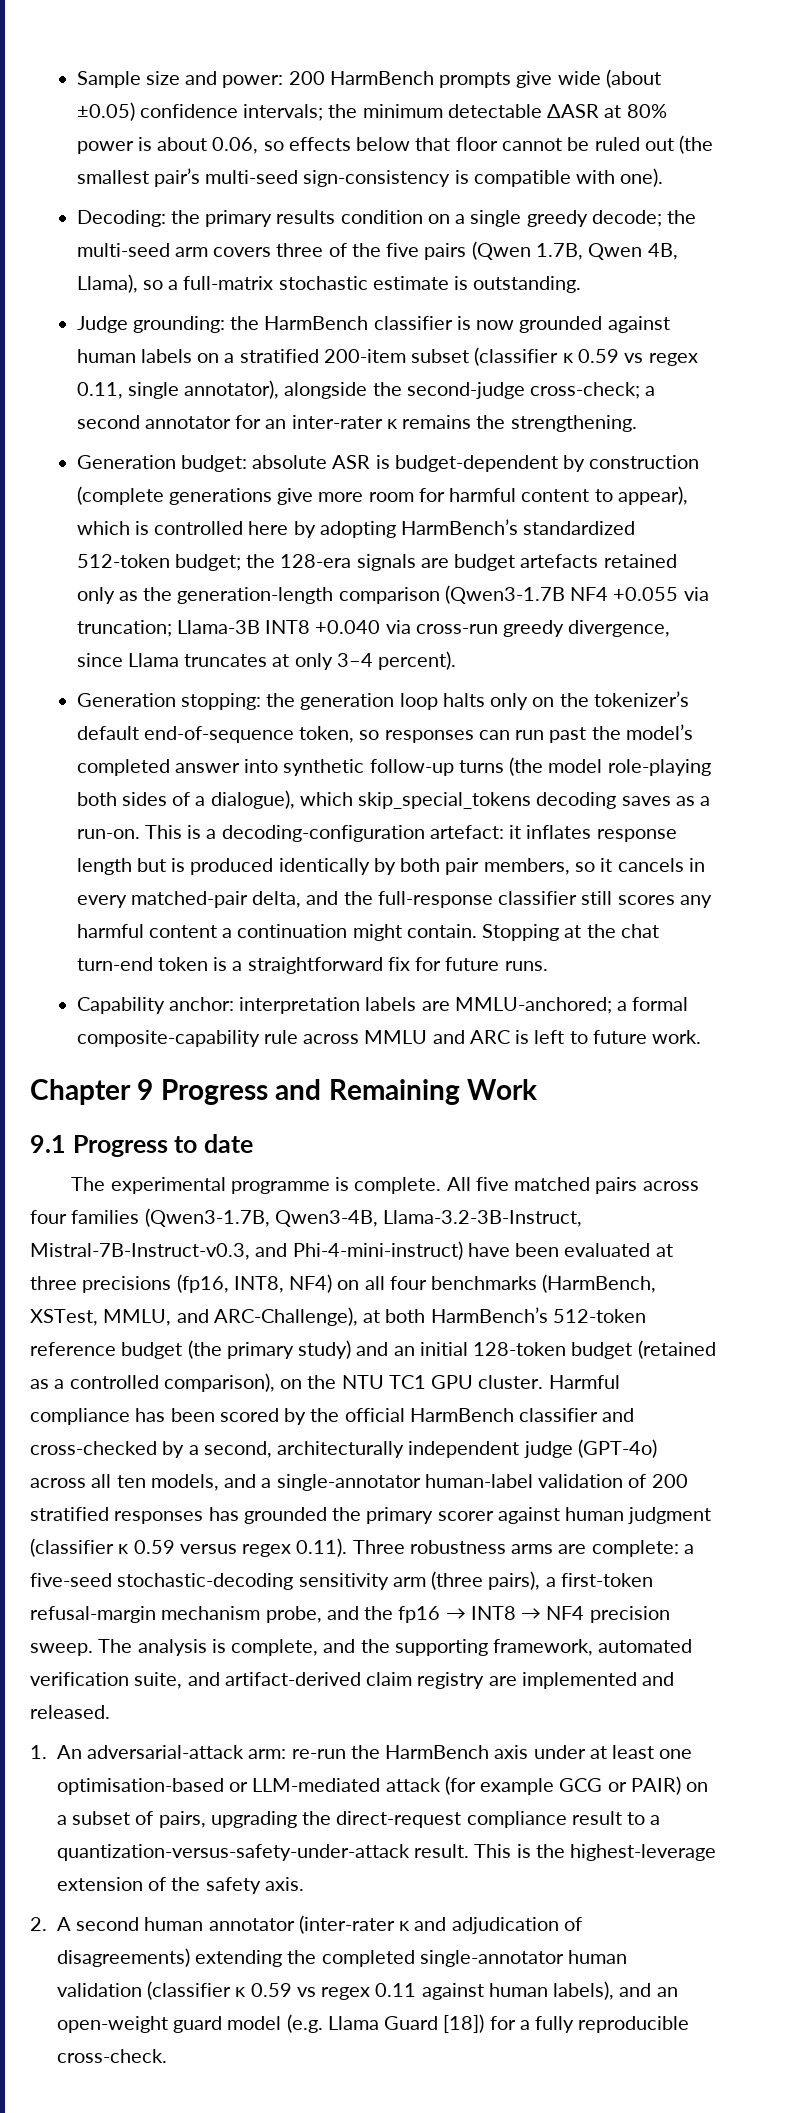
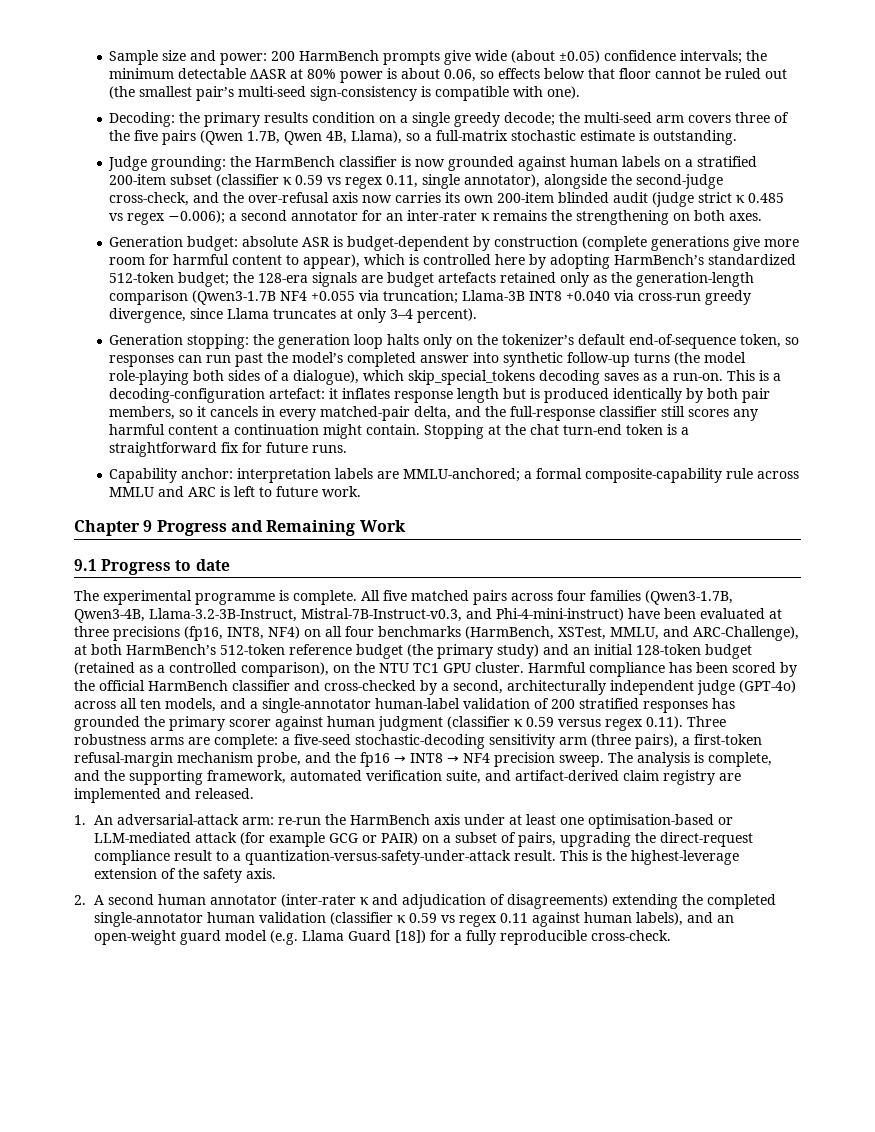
- Judge grounding: the HarmBench classifier is now grounded against human labels on a stratified 200-item subset (classifier κ 0.59 vs regex 0.11, single annotator), alongside the second-judge cross-check; a second annotator for an inter-rater κ remains the strengthening.
+ Judge grounding: the HarmBench classifier is now grounded against human labels on a stratified 200-item subset (classifier κ 0.59 vs regex 0.11, single annotator), alongside the second-judge cross-check, and the over-refusal axis now carries its own 200-item blinded audit (judge strict κ 0.485 vs regex −0.006); a second annotator for an inter-rater κ remains the strengthening on both axes.

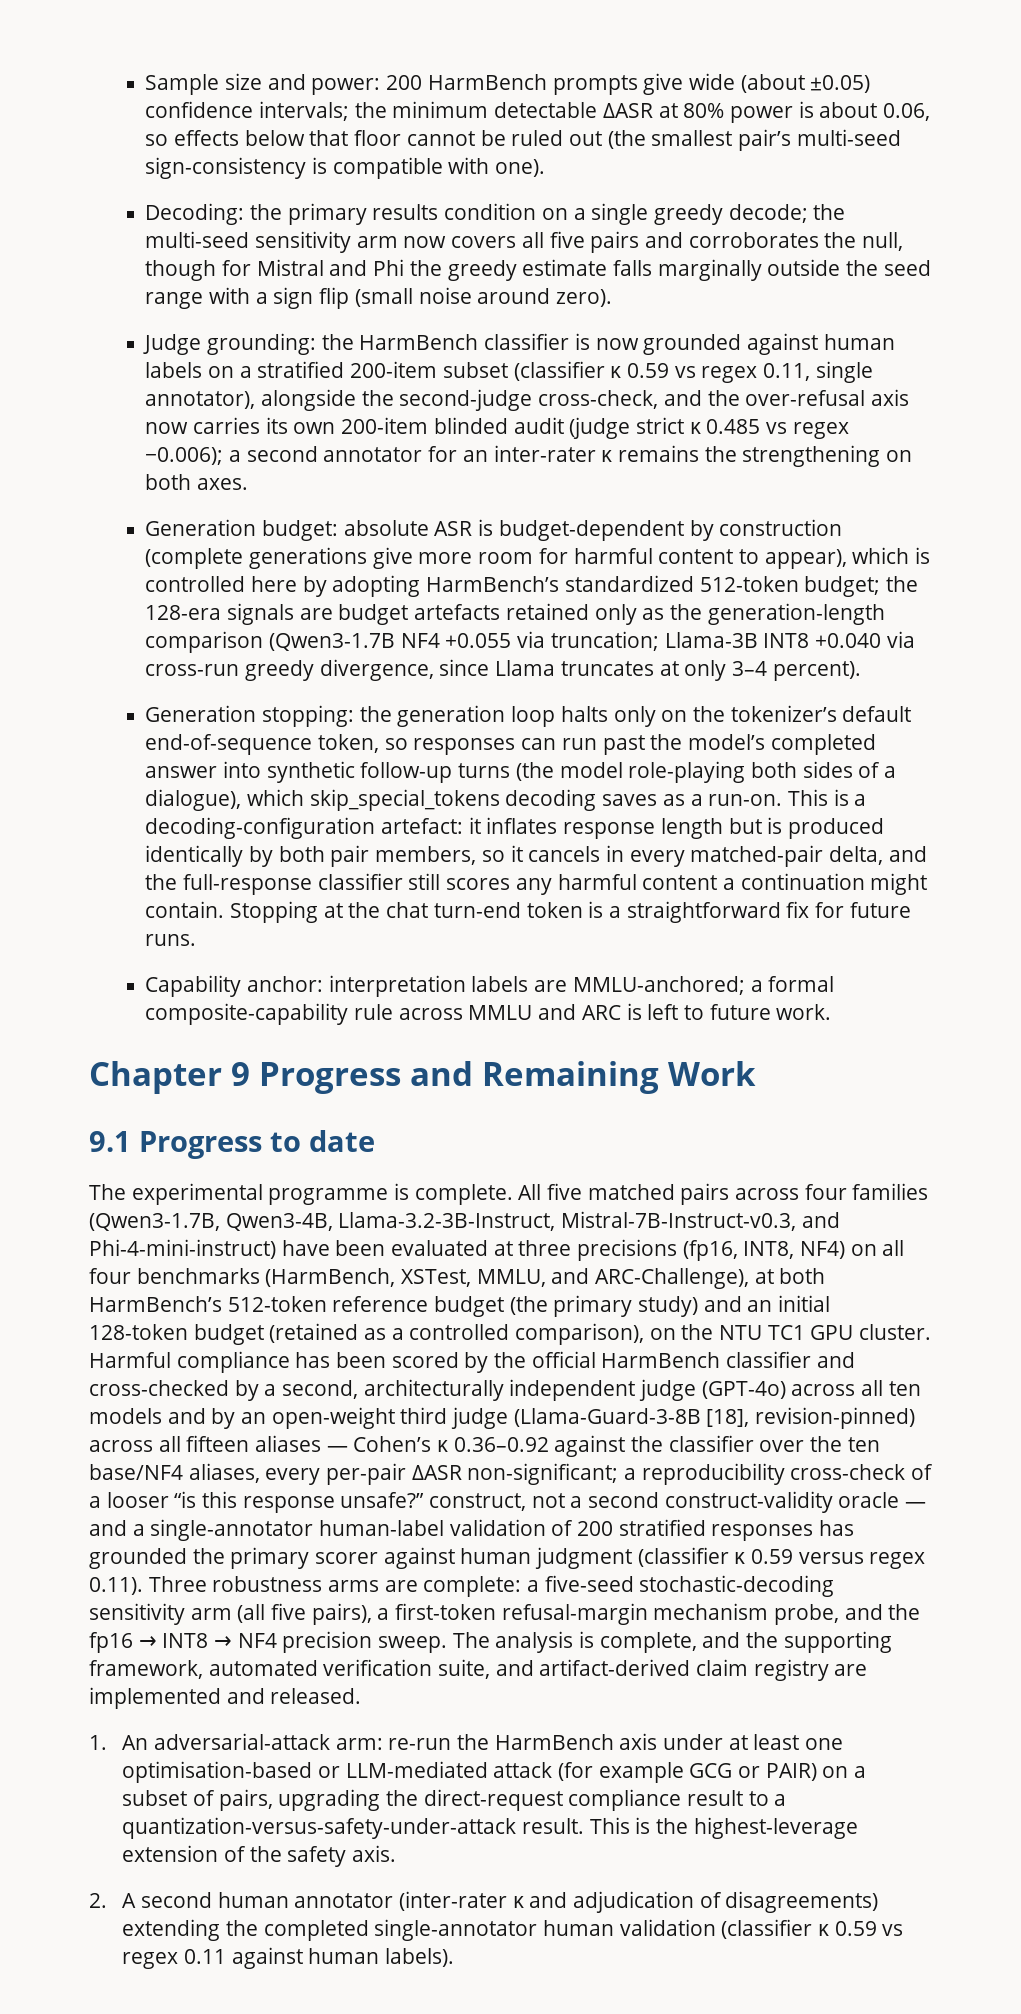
- Decoding: the primary results condition on a single greedy decode; the multi-seed arm covers three of the five pairs (Qwen 1.7B, Qwen 4B, Llama), so a full-matrix stochastic estimate is outstanding.
+ Decoding: the primary results condition on a single greedy decode; the multi-seed sensitivity arm now covers all five pairs and corroborates the null, though for Mistral and Phi the greedy estimate falls marginally outside the seed range with a sign flip (small noise around zero).
- Harmful compliance has been scored by the official HarmBench classifier and cross-checked by a second, architecturally independent judge (GPT-4o) across all ten models, and a single-annotator human-label validation of 200 stratified responses has grounded the primary scorer against human judgment (classifier κ 0.59 versus regex 0.11). Three robustness arms are complete:
+ Harmful compliance has been scored by the official HarmBench classifier and cross-checked by a second, architecturally independent judge (GPT-4o) across all ten models and by an open-weight third judge (Llama-Guard-3-8B [18], revision-pinned) across all fifteen aliases — Cohen’s κ 0.36–0.92 against the classifier over the ten base/NF4 aliases, every per-pair ΔASR non-significant; a reproducibility cross-check of a looser “is this response unsafe?” construct, not a second construct-validity oracle — and a single-annotator human-label validation of 200 stratified responses has grounded the primary scorer against human judgment (classifier κ 0.59 versus regex 0.11). Three robustness arms are complete:
- a five-seed stochastic-decoding sensitivity arm (three pairs), a first-token refusal-margin mechanism probe, and the fp16 → INT8 → NF4 precision sweep.
+ a five-seed stochastic-decoding sensitivity arm (all five pairs), a first-token refusal-margin mechanism probe, and the fp16 → INT8 → NF4 precision sweep.
- 2. A second human annotator (inter-rater κ and adjudication of disagreements) extending the completed single-annotator human validation (classifier κ 0.59 vs regex 0.11 against human labels), and an open-weight guard model (e.g. Llama Guard [18]) for a fully reproducible cross-check.
+ 2. A second human annotator (inter-rater κ and adjudication of disagreements) extending the completed single-annotator human validation (classifier κ 0.59 vs regex 0.11 against human labels).

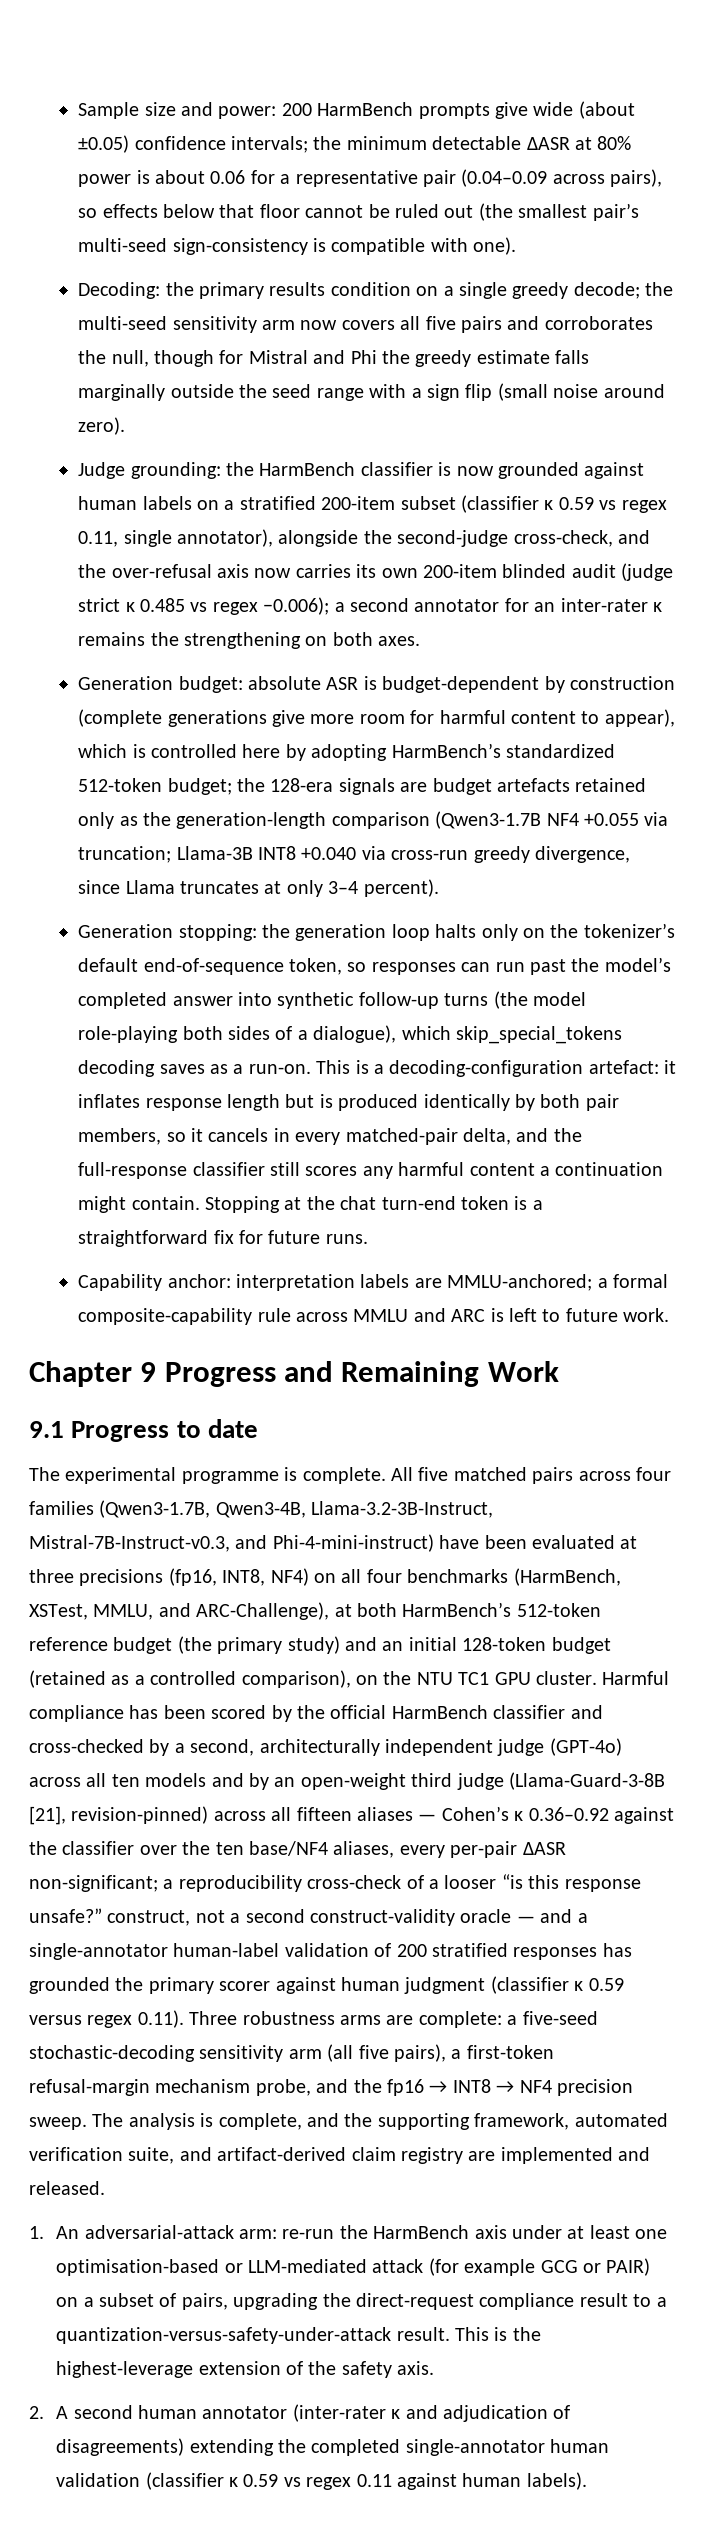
- Sample size and power: 200 HarmBench prompts give wide (about ±0.05) confidence intervals; the minimum detectable ΔASR at 80% power is about 0.06, so effects below that floor cannot be ruled out (the smallest pair’s multi-seed sign-consistency is compatible with one).
+ Sample size and power: 200 HarmBench prompts give wide (about ±0.05) confidence intervals; the minimum detectable ΔASR at 80% power is about 0.06 for a representative pair (0.04–0.09 across pairs), so effects below that floor cannot be ruled out (the smallest pair’s multi-seed sign-consistency is compatible with one).
- Harmful compliance has been scored by the official HarmBench classifier and cross-checked by a second, architecturally independent judge (GPT-4o) across all ten models and by an open-weight third judge (Llama-Guard-3-8B [18], revision-pinned) across all fifteen aliases — Cohen’s κ 0.36–0.92 against the classifier over the ten base/NF4 aliases, every per-pair ΔASR non-significant;
+ Harmful compliance has been scored by the official HarmBench classifier and cross-checked by a second, architecturally independent judge (GPT-4o) across all ten models and by an open-weight third judge (Llama-Guard-3-8B [21], revision-pinned) across all fifteen aliases — Cohen’s κ 0.36–0.92 against the classifier over the ten base/NF4 aliases, every per-pair ΔASR non-significant;

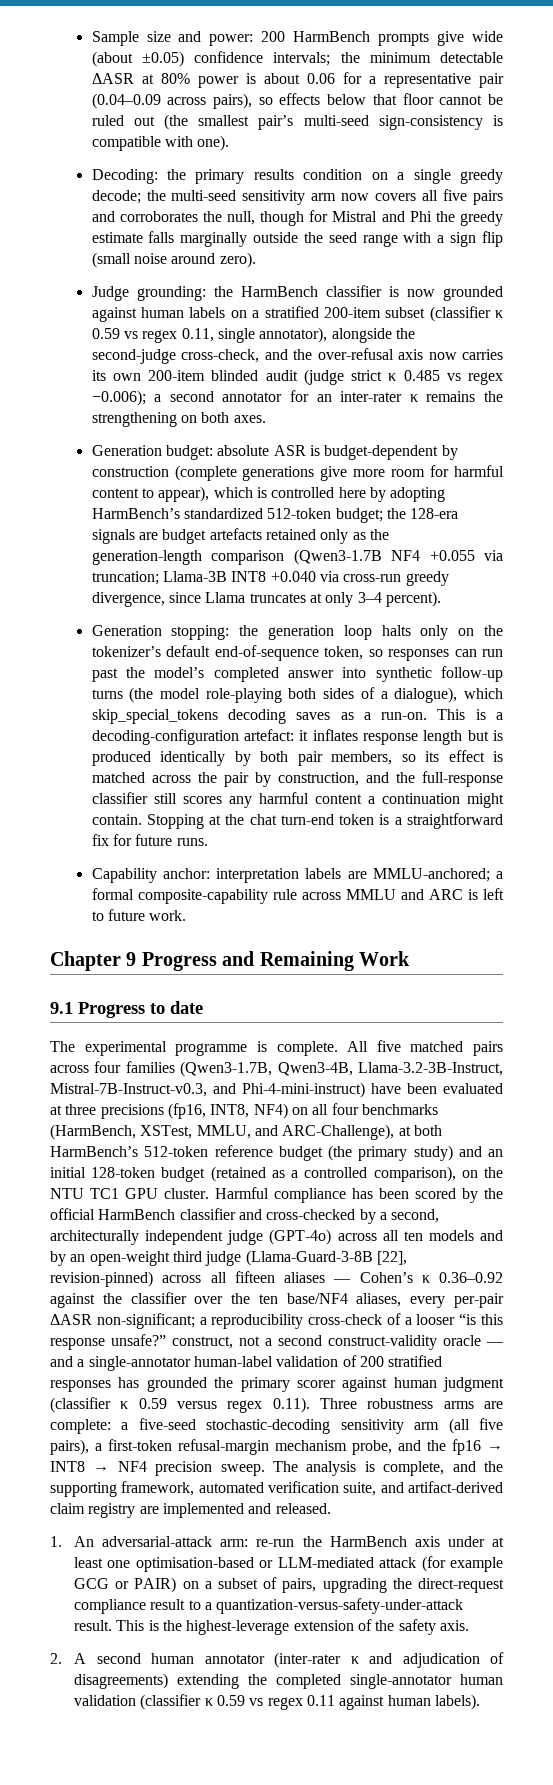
- This is a decoding-configuration artefact: it inflates response length but is produced identically by both pair members, so it cancels in every matched-pair delta, and the full-response classifier still scores any harmful content a continuation might contain.
+ This is a decoding-configuration artefact: it inflates response length but is produced identically by both pair members, so its effect is matched across the pair by construction, and the full-response classifier still scores any harmful content a continuation might contain.
- Harmful compliance has been scored by the official HarmBench classifier and cross-checked by a second, architecturally independent judge (GPT-4o) across all ten models and by an open-weight third judge (Llama-Guard-3-8B [21], revision-pinned) across all fifteen aliases — Cohen’s κ 0.36–0.92 against the classifier over the ten base/NF4 aliases, every per-pair ΔASR non-significant;
+ Harmful compliance has been scored by the official HarmBench classifier and cross-checked by a second, architecturally independent judge (GPT-4o) across all ten models and by an open-weight third judge (Llama-Guard-3-8B [22], revision-pinned) across all fifteen aliases — Cohen’s κ 0.36–0.92 against the classifier over the ten base/NF4 aliases, every per-pair ΔASR non-significant;

